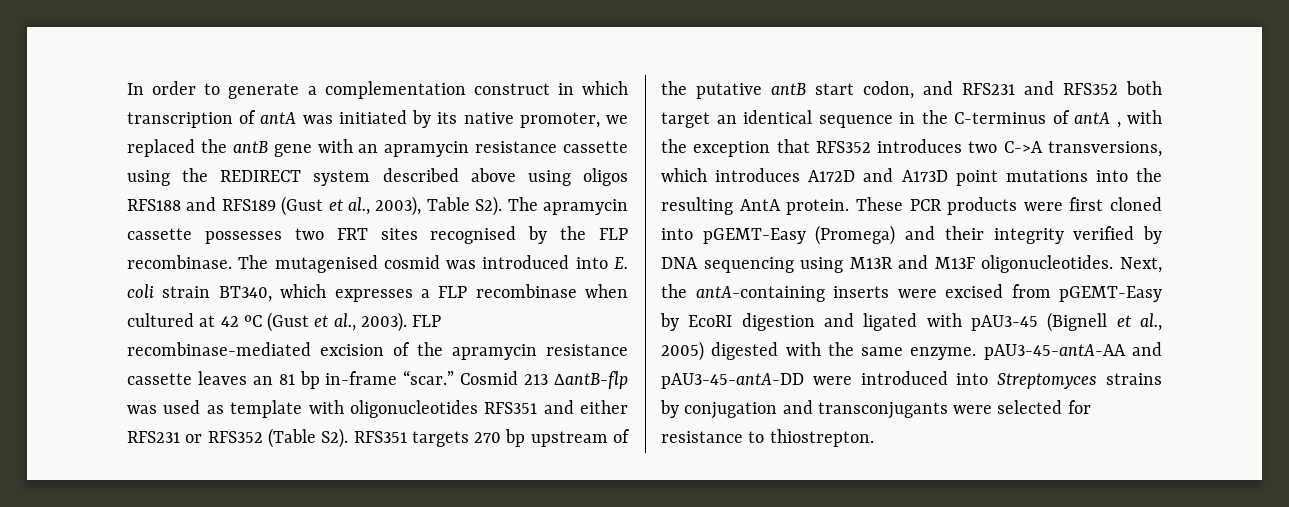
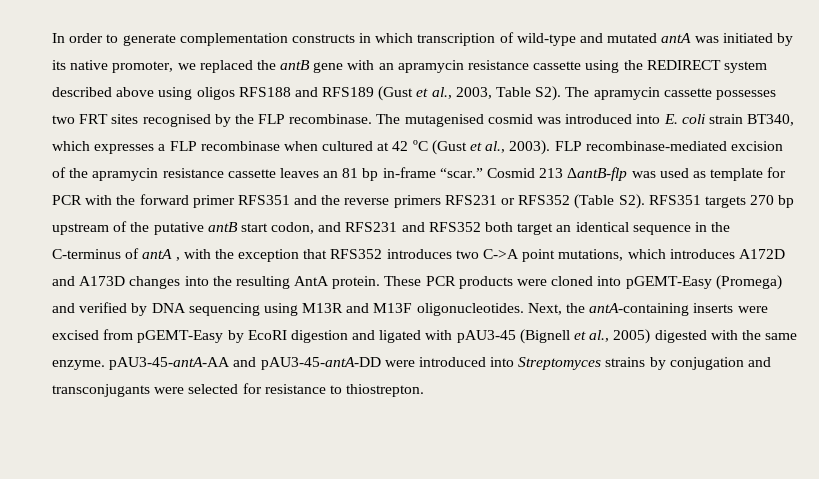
- In order to generate a complementation construct in which transcription of antA was initiated by its native promoter, we replaced the antB gene with an apramycin resistance cassette using the REDIRECT system described above using oligos RFS188 and RFS189 (Gust et al., 2003), Table S2). The apramycin cassette possesses two FRT sites recognised by the FLP recombinase.
+ In order to generate complementation constructs in which transcription of wild-type and mutated antA was initiated by its native promoter, we replaced the antB gene with an apramycin resistance cassette using the REDIRECT system described above using oligos RFS188 and RFS189 (Gust et al., 2003, Table S2). The apramycin cassette possesses two FRT sites recognised by the FLP recombinase.
- Cosmid 213 ΔantB-flp was used as template with oligonucleotides RFS351 and either RFS231 or RFS352 (Table S2). RFS351 targets 270 bp upstream of the putative antB start codon, and RFS231 and RFS352 both target an identical sequence in the C-terminus of antA , with the exception that RFS352 introduces two C->A transversions, which introduces A172D and A173D point mutations into the resulting AntA protein.
+ Cosmid 213 ΔantB-flp was used as template for PCR with the forward primer RFS351 and the reverse primers RFS231 or RFS352 (Table S2). RFS351 targets 270 bp upstream of the putative antB start codon, and RFS231 and RFS352 both target an identical sequence in the C-terminus of antA , with the exception that RFS352 introduces two C->A point mutations, which introduces A172D and A173D changes into the resulting AntA protein.
- These PCR products were first cloned into pGEMT-Easy (Promega) and their integrity verified by DNA sequencing using M13R and M13F oligonucleotides.
+ These PCR products were cloned into pGEMT-Easy (Promega) and verified by DNA sequencing using M13R and M13F oligonucleotides.

